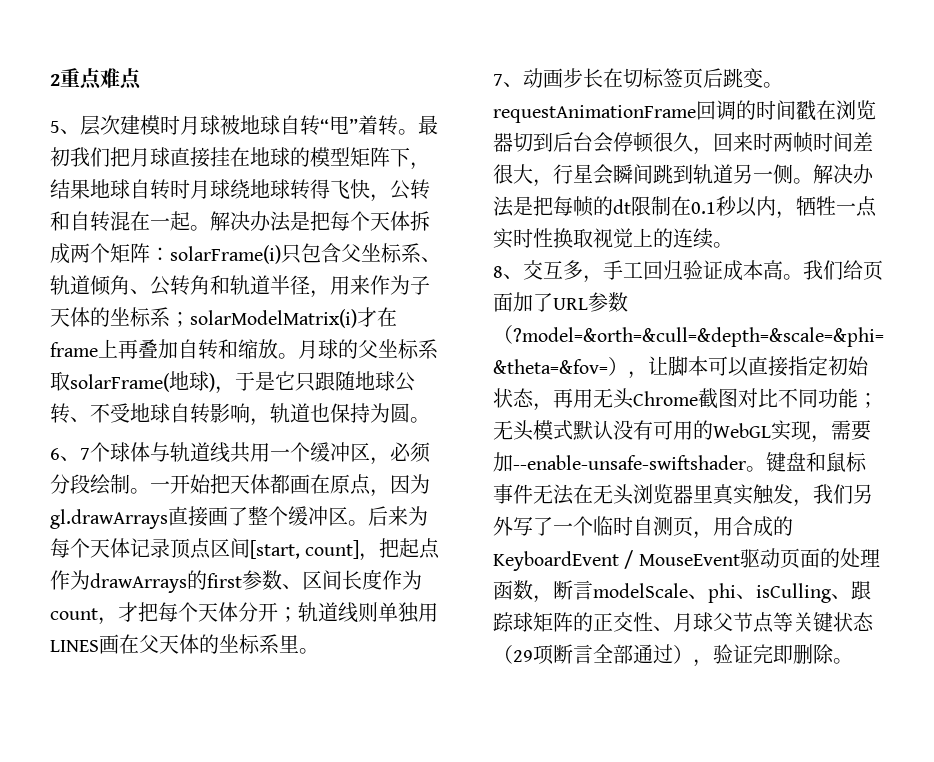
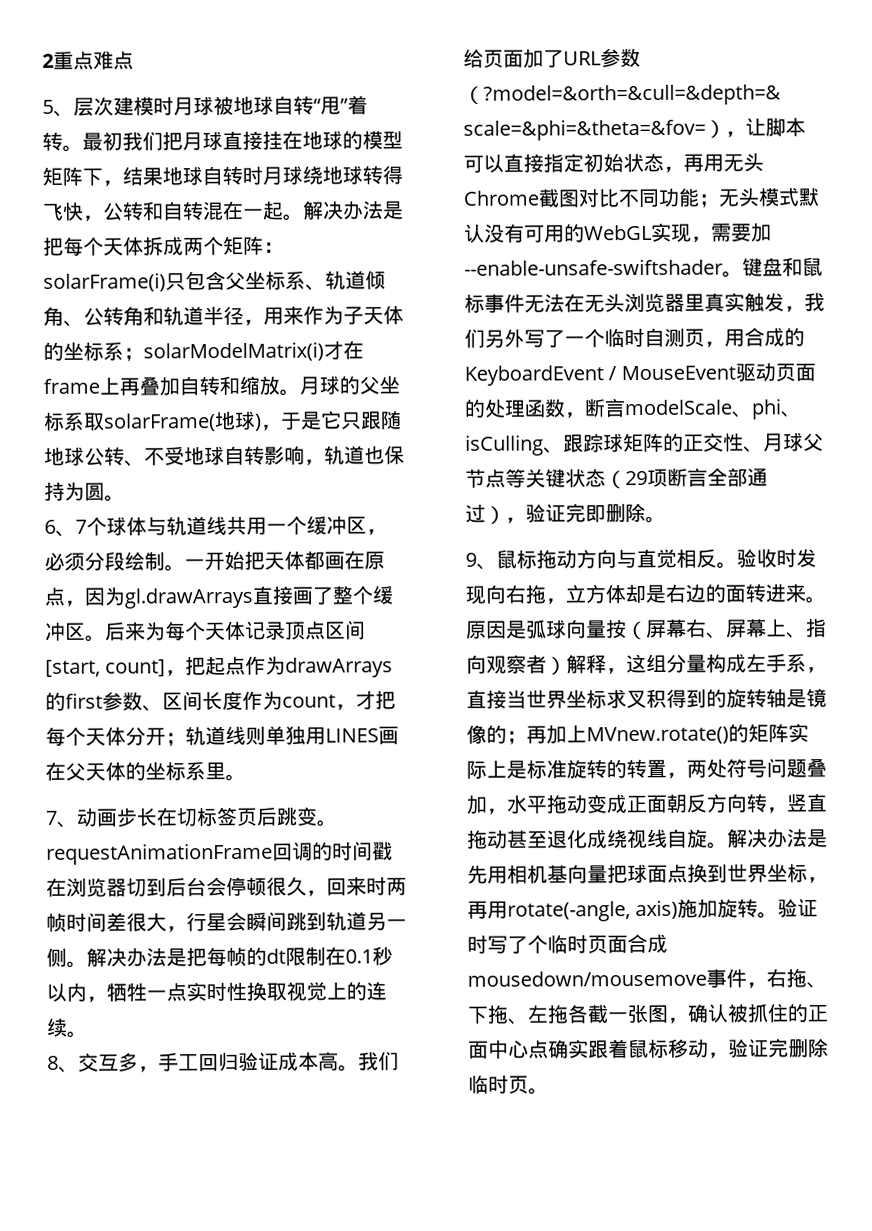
+ 9、鼠标拖动方向与直觉相反。验收时发现向右拖，立方体却是右边的面转进来。原因是弧球向量按（屏幕右、屏幕上、指向观察者）解释，这组分量构成左手系，直接当世界坐标求叉积得到的旋转轴是镜像的；再加上MVnew.rotate()的矩阵实际上是标准旋转的转置，两处符号问题叠加，水平拖动变成正面朝反方向转，竖直拖动甚至退化成绕视线自旋。解决办法是先用相机基向量把球面点换到世界坐标，再用rotate(-angle, axis)施加旋转。验证时写了个临时页面合成mousedown/mousemove事件，右拖、下拖、左拖各截一张图，确认被抓住的正面中心点确实跟着鼠标移动，验证完删除临时页。

